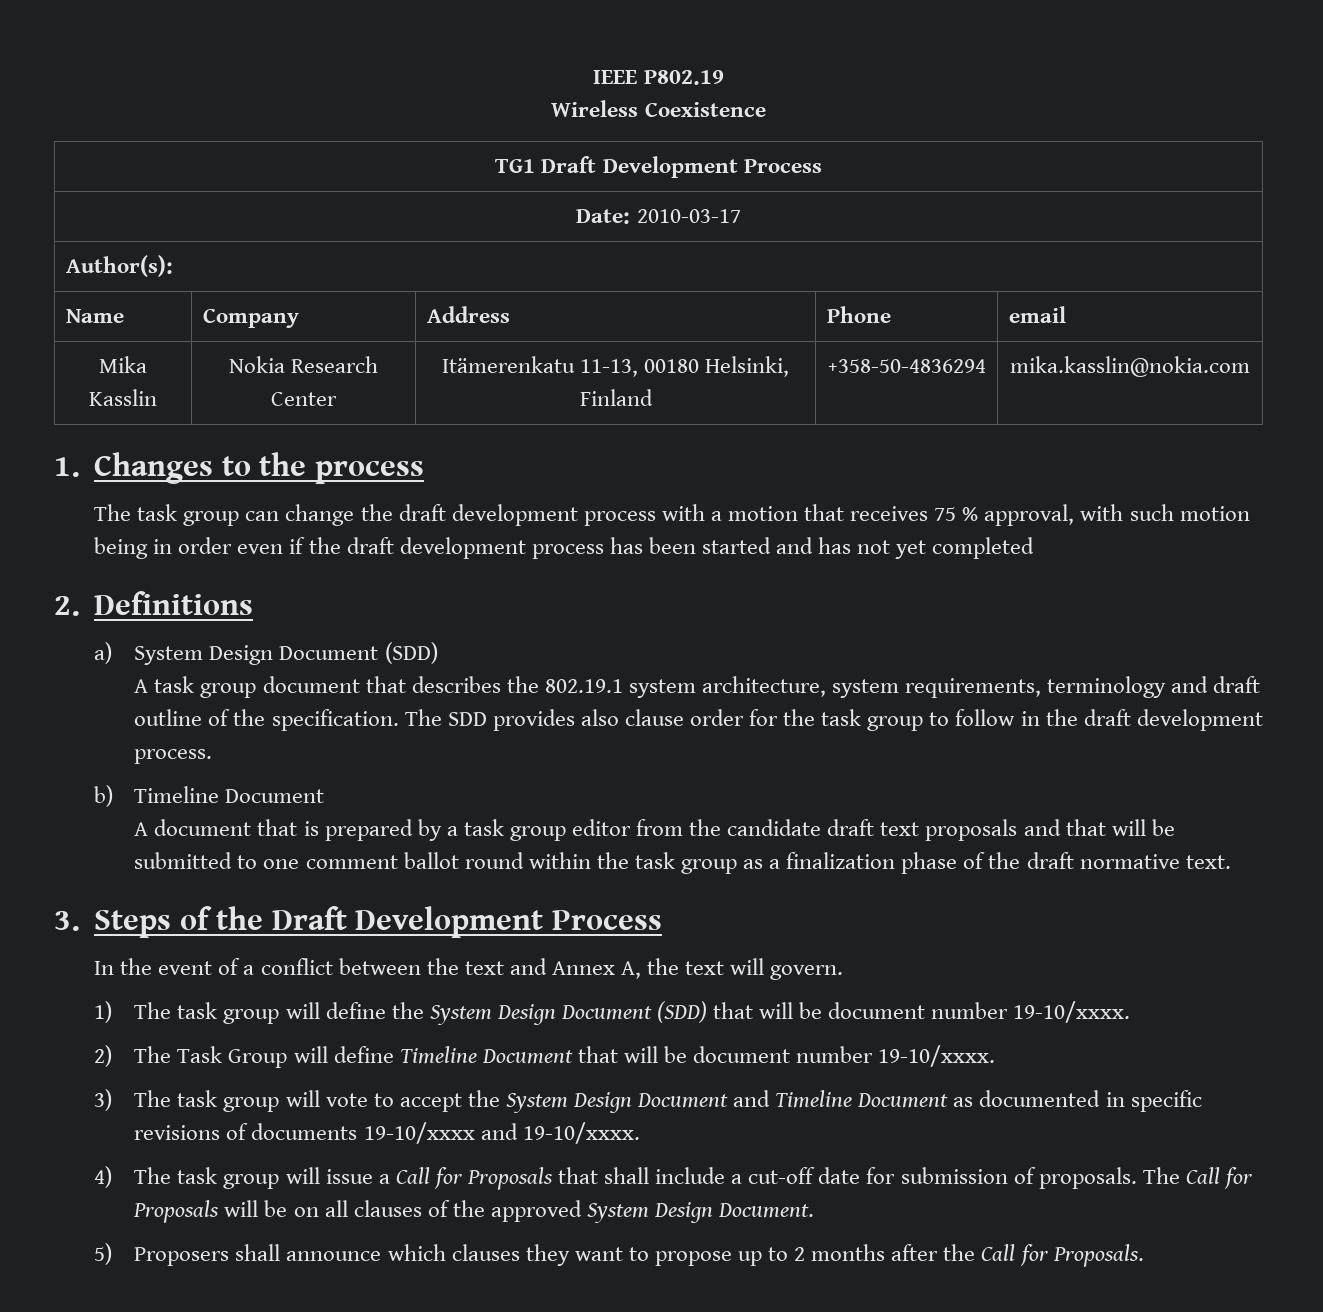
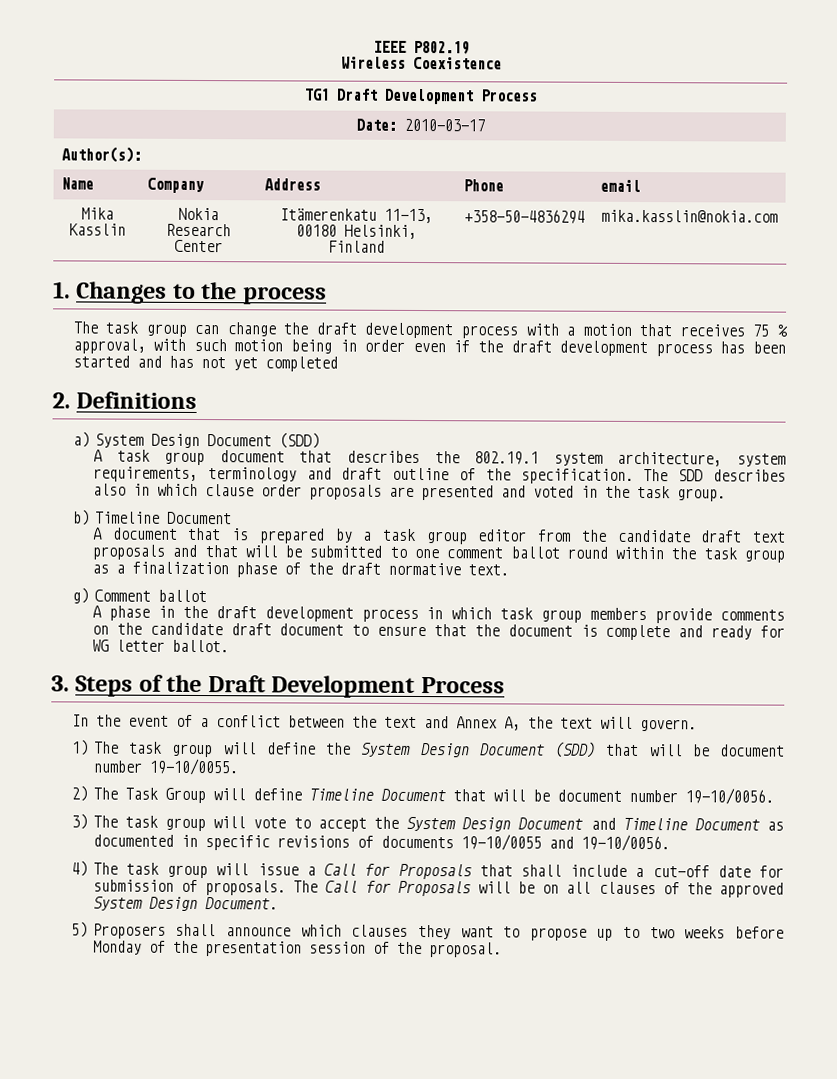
- The SDD provides also clause order for the task group to follow in the draft development process.
+ The SDD describes also in which clause order proposals are presented and voted in the task group.
+ g) Comment ballot
+ A phase in the draft development process in which task group members provide comments on the candidate draft document to ensure that the document is complete and ready for WG letter ballot.
- 1) The task group will define the System Design Document (SDD) that will be document number 19-10/xxxx.
+ 1) The task group will define the System Design Document (SDD) that will be document number 19-10/0055.
- 2) The Task Group will define Timeline Document that will be document number 19-10/xxxx.
+ 2) The Task Group will define Timeline Document that will be document number 19-10/0056.
- 3) The task group will vote to accept the System Design Document and Timeline Document as documented in specific revisions of documents 19-10/xxxx and 19-10/xxxx.
+ 3) The task group will vote to accept the System Design Document and Timeline Document as documented in specific revisions of documents 19-10/0055 and 19-10/0056.
- 5) Proposers shall announce which clauses they want to propose up to 2 months after the Call for Proposals.
+ 5) Proposers shall announce which clauses they want to propose up to two weeks before Monday of the presentation session of the proposal.

